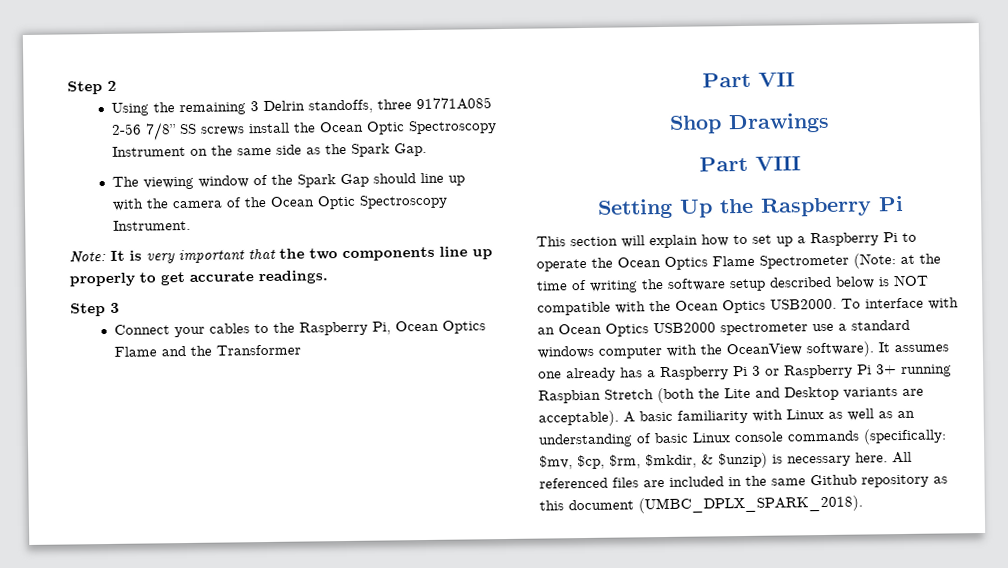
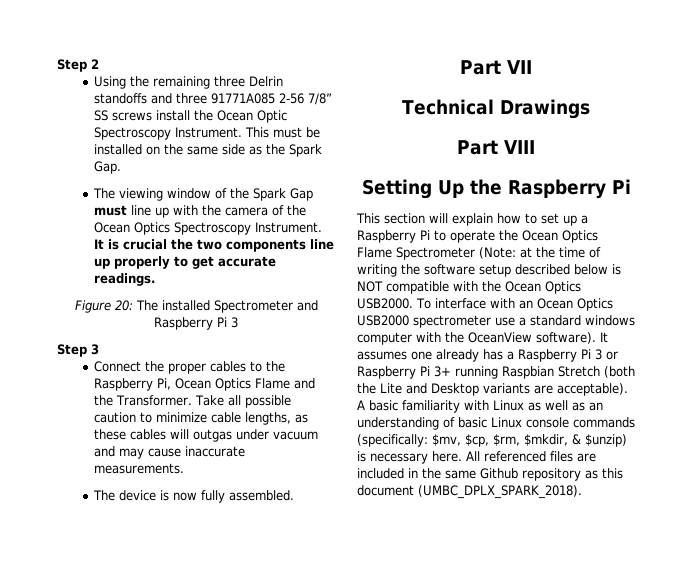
- Using the remaining 3 Delrin standoffs, three 91771A085 2-56 7/8” SS screws install the Ocean Optic Spectroscopy Instrument on the same side as the Spark Gap.
+ Using the remaining three Delrin standoffs and three 91771A085 2-56 7/8” SS screws install the Ocean Optic Spectroscopy Instrument. This must be installed on the same side as the Spark Gap.
- The viewing window of the Spark Gap should line up with the camera of the Ocean Optic Spectroscopy Instrument.
- Note: It is very important that the two components line up properly to get accurate readings.
+ The viewing window of the Spark Gap must line up with the camera of the Ocean Optics Spectroscopy Instrument. It is crucial the two components line up properly to get accurate readings.
+ Figure 20: The installed Spectrometer and Raspberry Pi 3
- Connect your cables to the Raspberry Pi, Ocean Optics Flame and the Transformer
+ Connect the proper cables to the Raspberry Pi, Ocean Optics Flame and the Transformer. Take all possible caution to minimize cable lengths, as these cables will outgas under vacuum and may cause inaccurate measurements.
+ The device is now fully assembled.
- Shop Drawings
+ Technical Drawings

